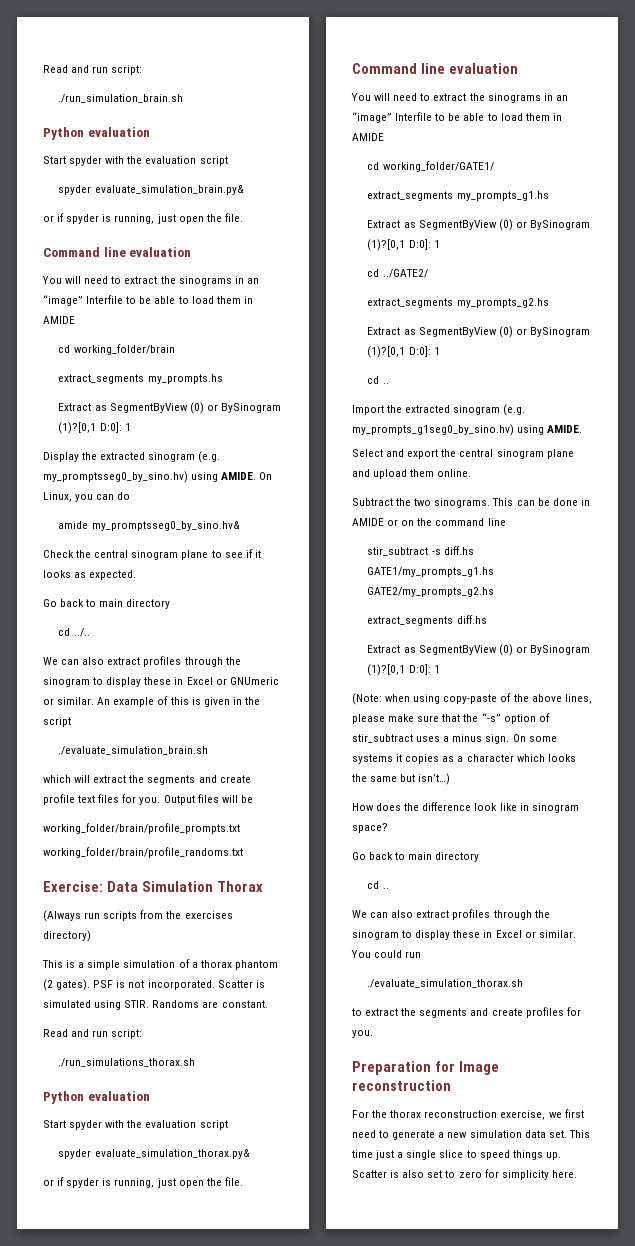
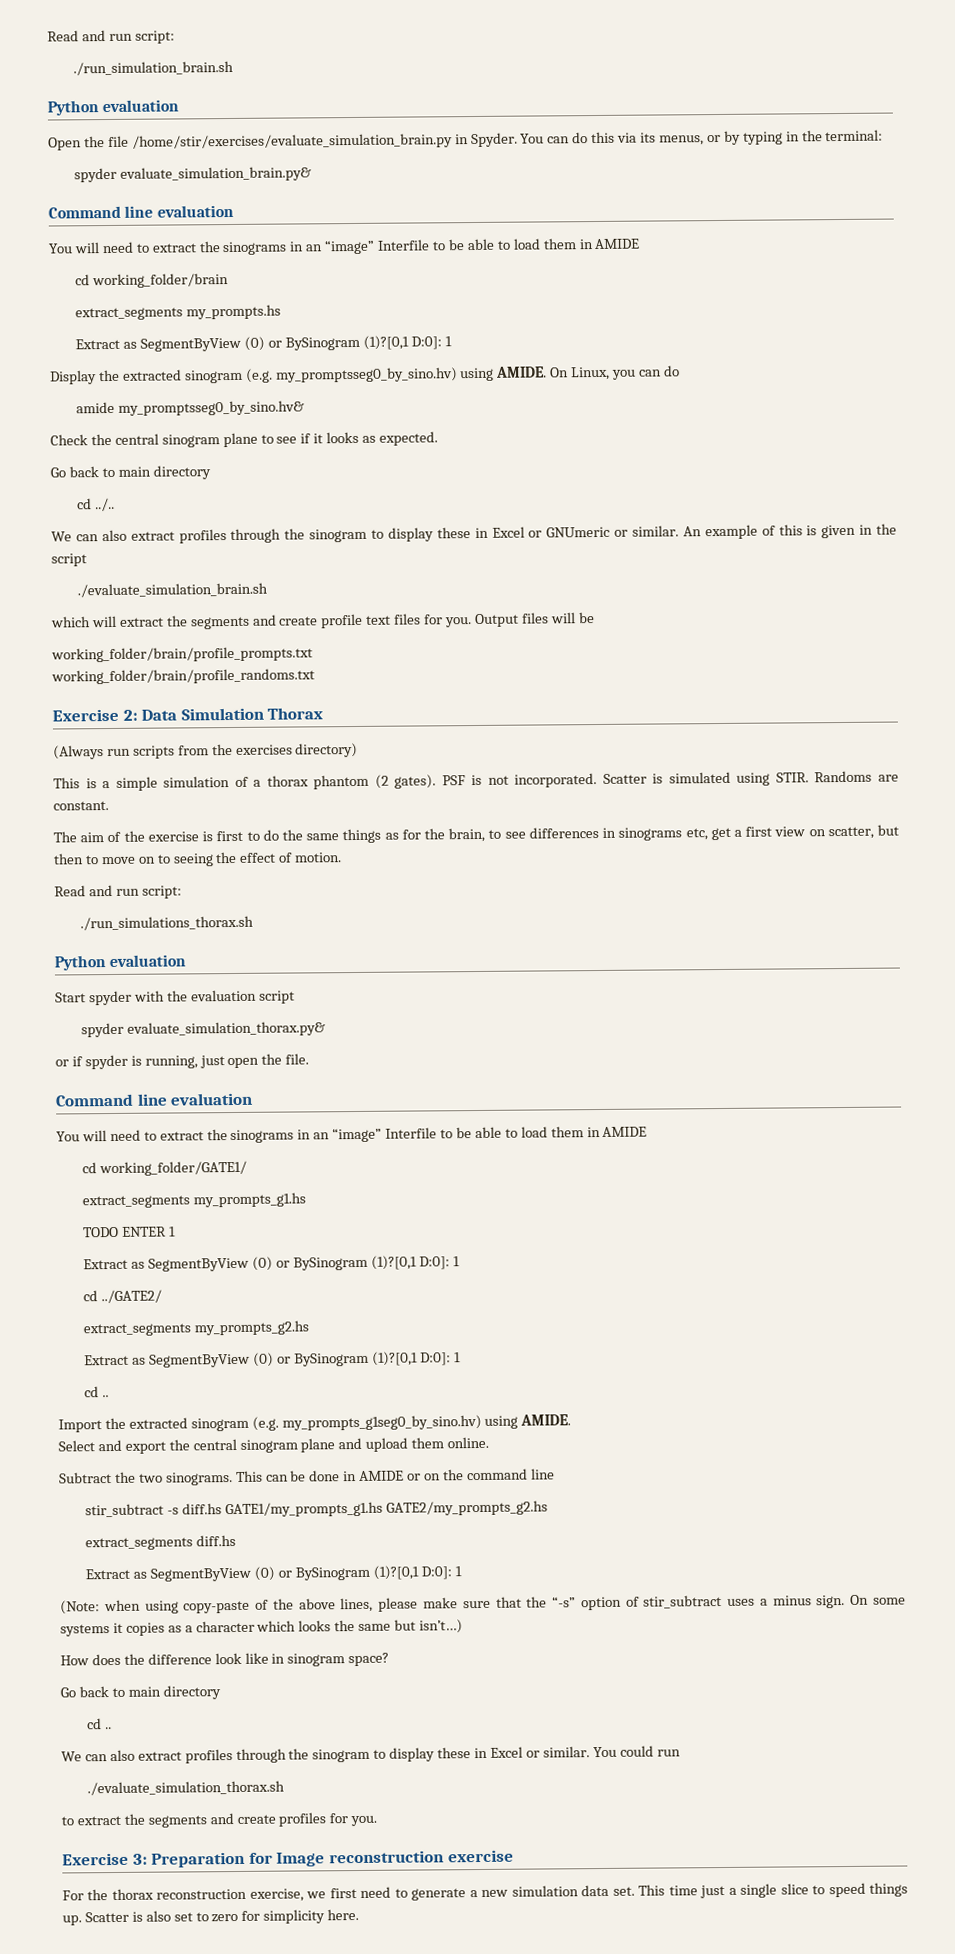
  ./run_simulation_brain.sh
  Python evaluation
- Start spyder with the evaluation script
+ Open the file /home/stir/exercises/evaluate_simulation_brain.py in Spyder. You can do this via its menus, or by typing in the terminal:
  spyder evaluate_simulation_brain.py&
- or if spyder is running, just open the file.
- Exercise: Data Simulation Thorax
+ Exercise 2: Data Simulation Thorax
+ The aim of the exercise is first to do the same things as for the brain, to see differences in sinograms etc, get a first view on scatter, but then to move on to seeing the effect of motion.
+ TODO ENTER 1
- Preparation for Image reconstruction
+ Exercise 3: Preparation for Image reconstruction exercise

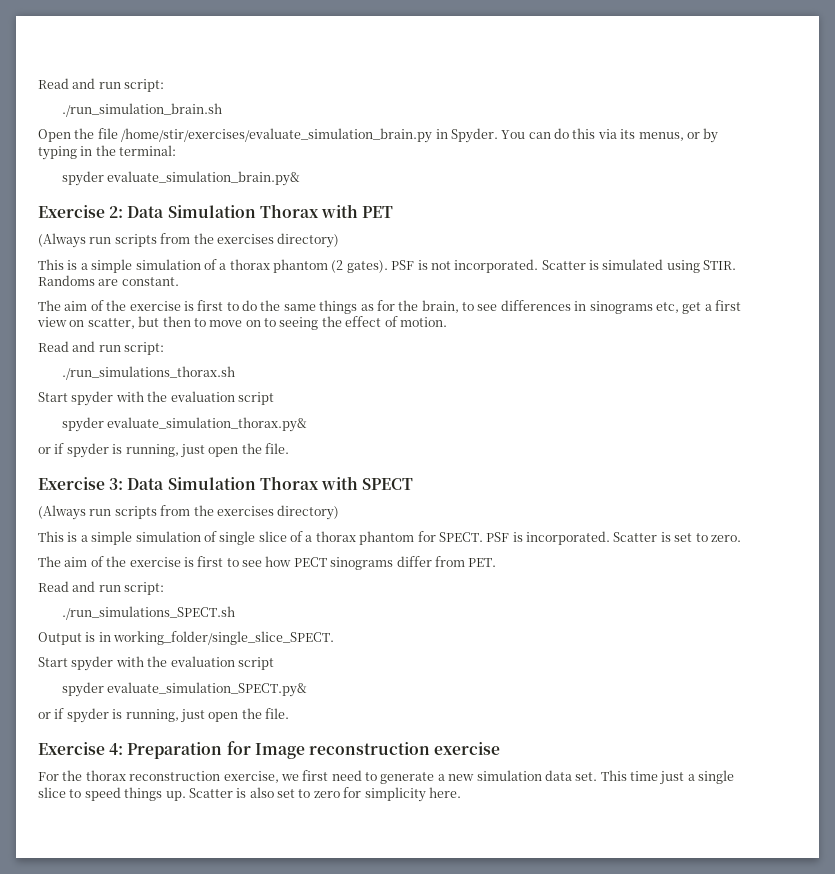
  ./run_simulation_brain.sh
- Python evaluation
  spyder evaluate_simulation_brain.py&
- Command line evaluation
- You will need to extract the sinograms in an “image” Interfile to be able to load them in AMIDE
- cd working_folder/brain
- extract_segments my_prompts.hs
- Extract as SegmentByView (0) or BySinogram (1)?[0,1 D:0]: 1
- Display the extracted sinogram (e.g. my_promptsseg0_by_sino.hv) using AMIDE. On Linux, you can do
- amide my_promptsseg0_by_sino.hv&
- Check the central sinogram plane to see if it looks as expected.
- Go back to main directory
- cd ../..
- We can also extract profiles through the sinogram to display these in Excel or GNUmeric or similar. An example of this is given in the script
- ./evaluate_simulation_brain.sh
- which will extract the segments and create profile text files for you. Output files will be
- working_folder/brain/profile_prompts.txt
- working_folder/brain/profile_randoms.txt
- Exercise 2: Data Simulation Thorax
+ Exercise 2: Data Simulation Thorax with PET
  ./run_simulations_thorax.sh
- Python evaluation
  spyder evaluate_simulation_thorax.py&
  or if spyder is running, just open the file.
- Command line evaluation
- You will need to extract the sinograms in an “image” Interfile to be able to load them in AMIDE
- cd working_folder/GATE1/
- extract_segments my_prompts_g1.hs
- TODO ENTER 1
- Extract as SegmentByView (0) or BySinogram (1)?[0,1 D:0]: 1
- cd ../GATE2/
- extract_segments my_prompts_g2.hs
- Extract as SegmentByView (0) or BySinogram (1)?[0,1 D:0]: 1
- cd ..
- Import the extracted sinogram (e.g. my_prompts_g1seg0_by_sino.hv) using AMIDE.
- Select and export the central sinogram plane and upload them online.
- Subtract the two sinograms. This can be done in AMIDE or on the command line
- stir_subtract -s diff.hs GATE1/my_prompts_g1.hs GATE2/my_prompts_g2.hs
- extract_segments diff.hs
- Extract as SegmentByView (0) or BySinogram (1)?[0,1 D:0]: 1
- (Note: when using copy-paste of the above lines, please make sure that the “-s” option of stir_subtract uses a minus sign. On some systems it copies as a character which looks the same but isn’t…)
- How does the difference look like in sinogram space?
- Go back to main directory
- cd ..
- We can also extract profiles through the sinogram to display these in Excel or similar. You could run
- ./evaluate_simulation_thorax.sh
- to extract the segments and create profiles for you.
- Exercise 3: Preparation for Image reconstruction exercise
+ Exercise 3: Data Simulation Thorax with SPECT
+ (Always run scripts from the exercises directory)
+ This is a simple simulation of single slice of a thorax phantom for SPECT. PSF is incorporated. Scatter is set to zero.
+ The aim of the exercise is first to see how PECT sinograms differ from PET.
+ Read and run script:
+ ./run_simulations_SPECT.sh
+ Output is in working_folder/single_slice_SPECT.
+ Start spyder with the evaluation script
+ spyder evaluate_simulation_SPECT.py&
+ or if spyder is running, just open the file.
+ Exercise 4: Preparation for Image reconstruction exercise

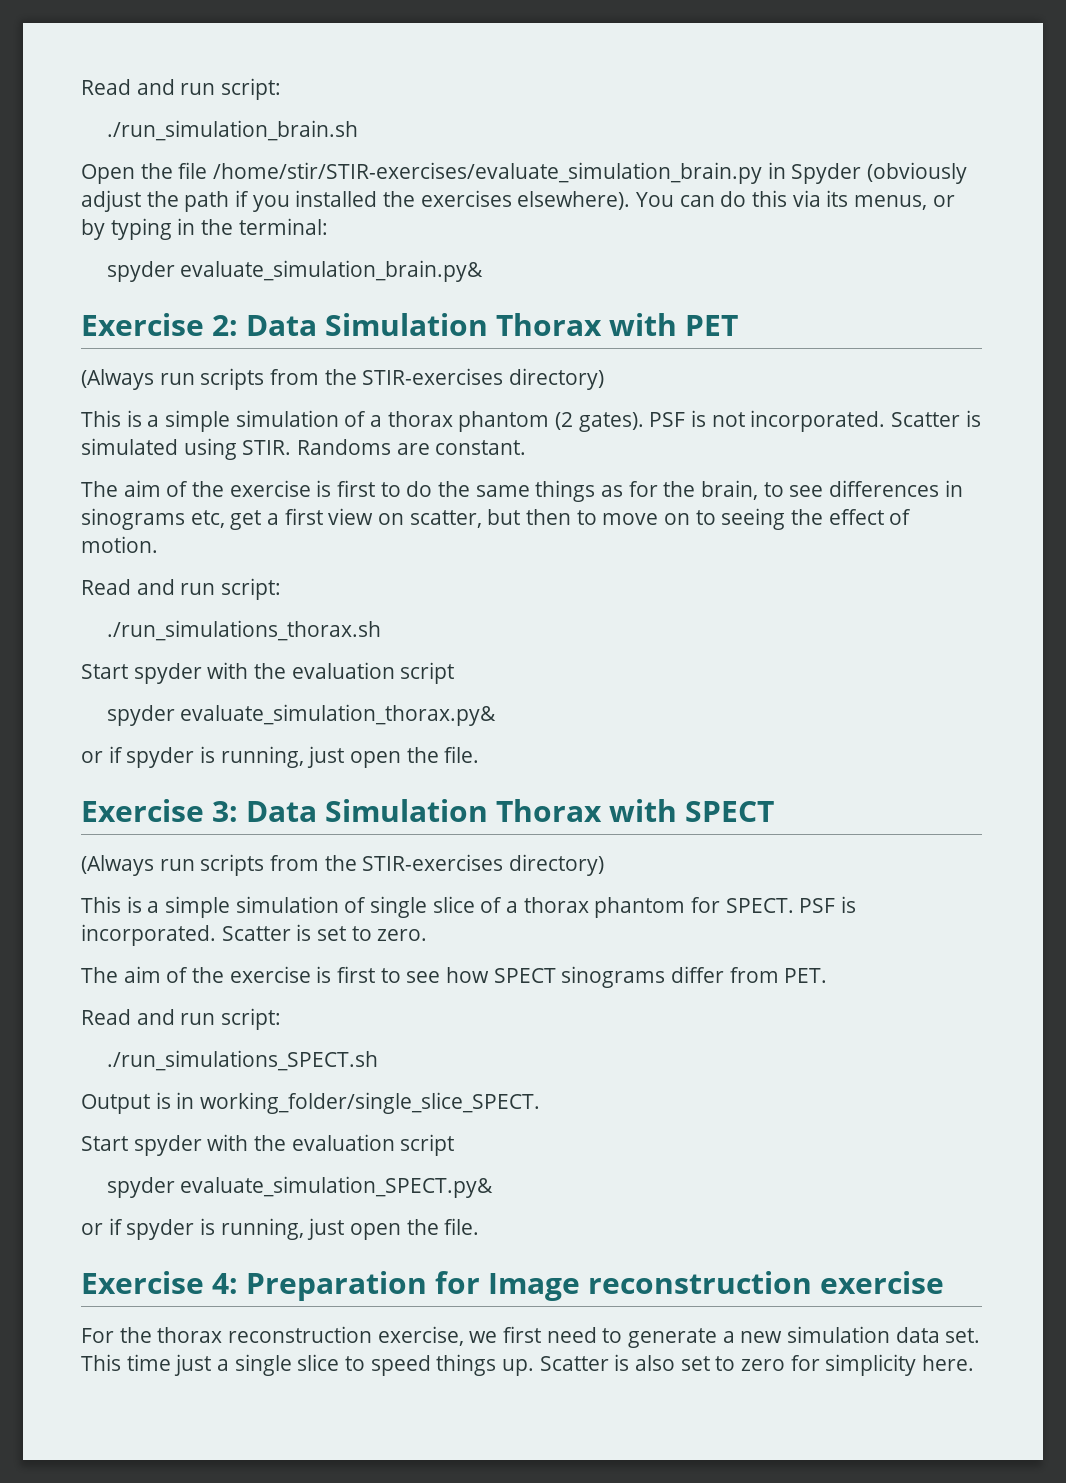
- Open the file /home/stir/exercises/evaluate_simulation_brain.py in Spyder.
+ Open the file /home/stir/STIR-exercises/evaluate_simulation_brain.py in Spyder (obviously adjust the path if you installed the exercises elsewhere).
  Exercise 2: Data Simulation Thorax with PET
- (Always run scripts from the exercises directory)
+ (Always run scripts from the STIR-exercises directory)
  Exercise 3: Data Simulation Thorax with SPECT
- (Always run scripts from the exercises directory)
+ (Always run scripts from the STIR-exercises directory)
- The aim of the exercise is first to see how PECT sinograms differ from PET.
+ The aim of the exercise is first to see how SPECT sinograms differ from PET.

